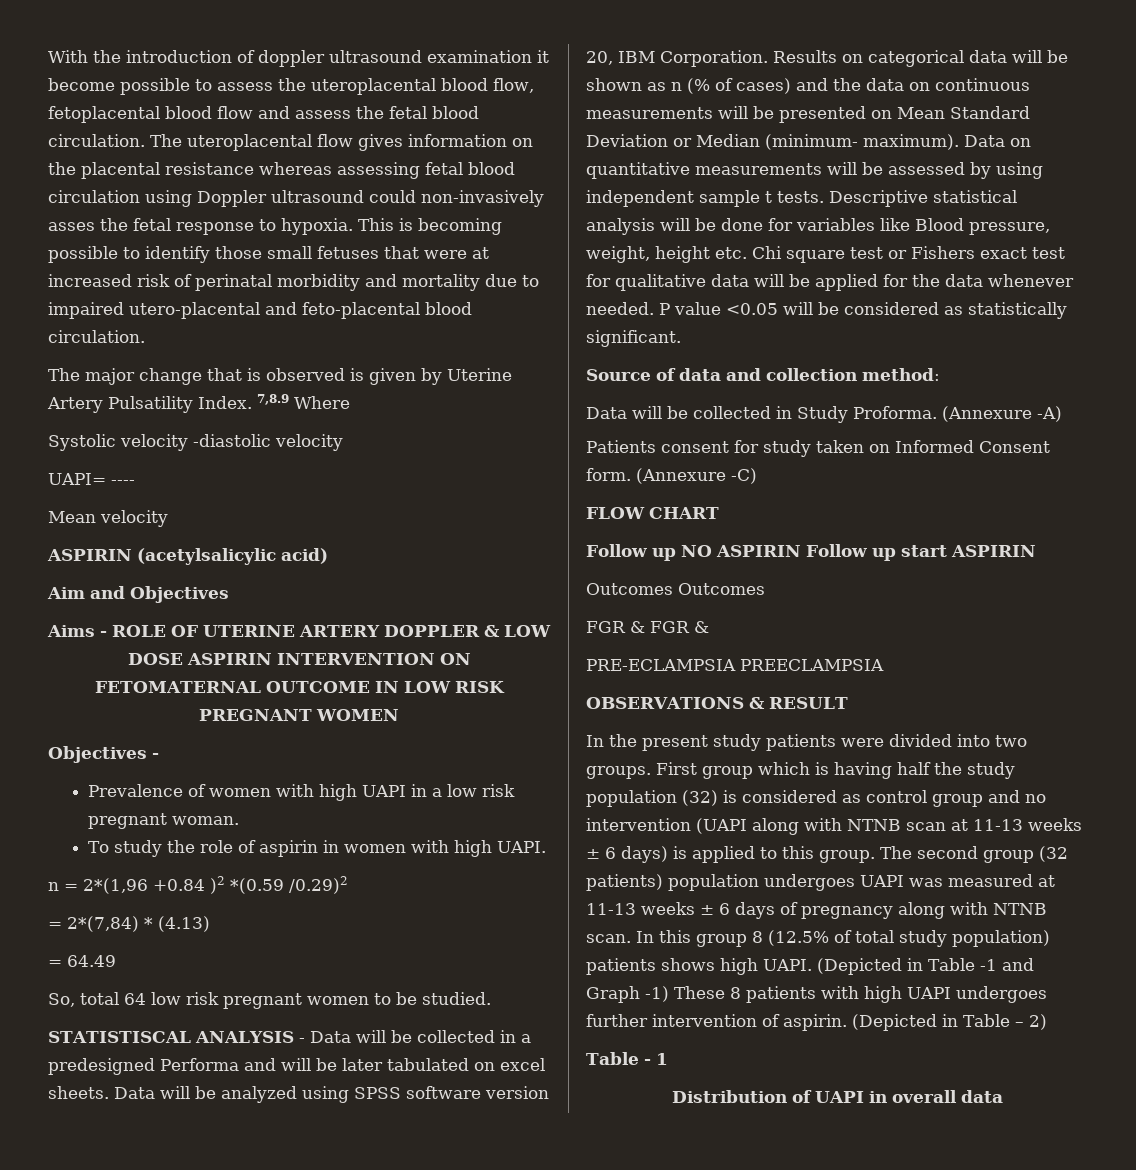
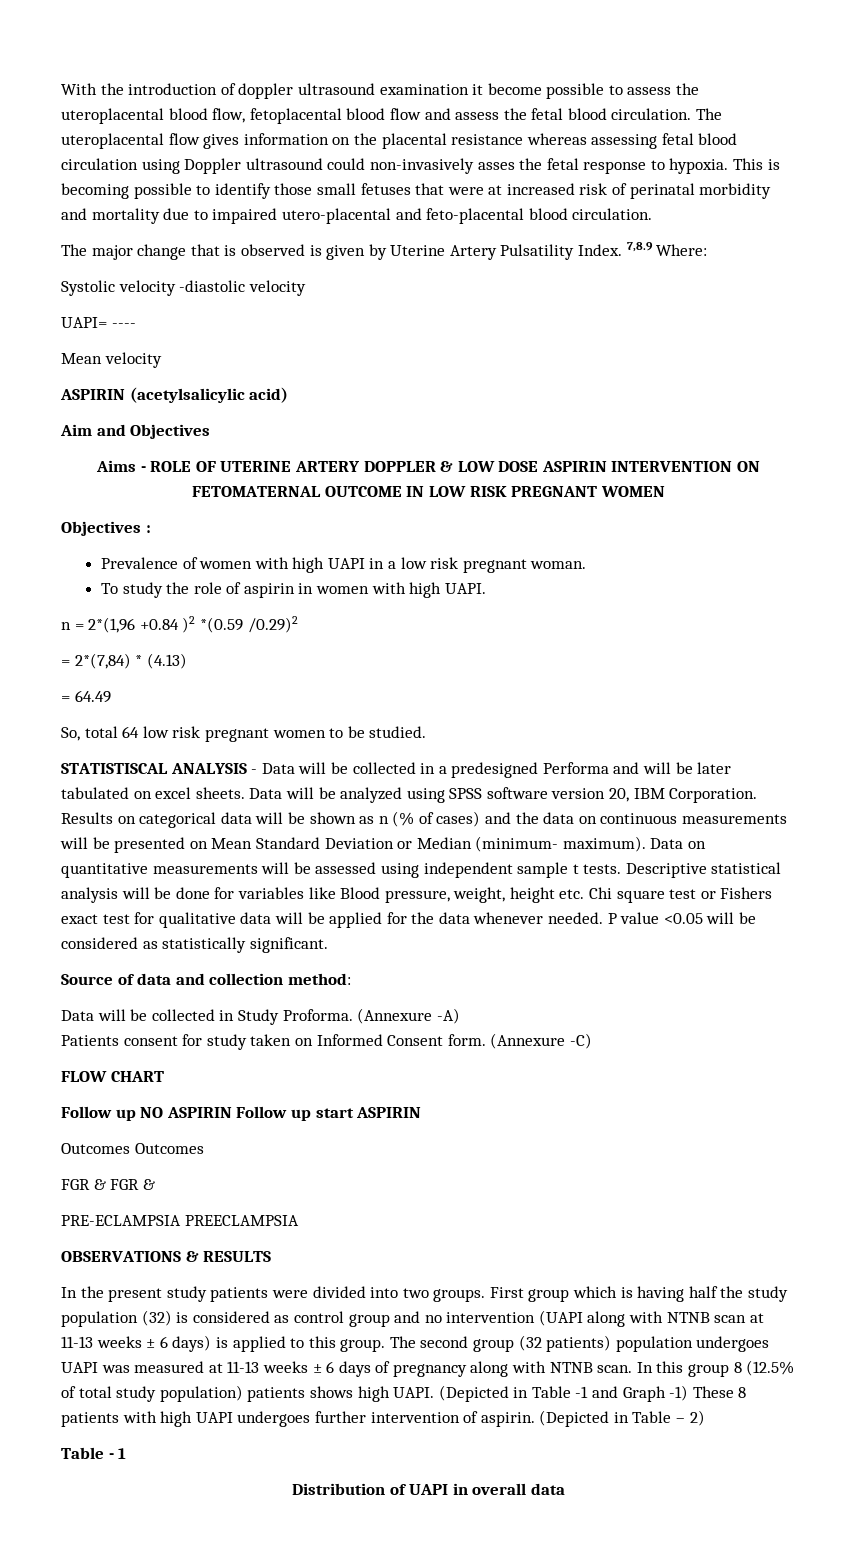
- 7,8.9 Where
+ 7,8.9 Where:
- Objectives -
+ Objectives :
- Data on quantitative measurements will be assessed by using independent sample t tests.
+ Data on quantitative measurements will be assessed using independent sample t tests.
- OBSERVATIONS & RESULT
+ OBSERVATIONS & RESULTS

